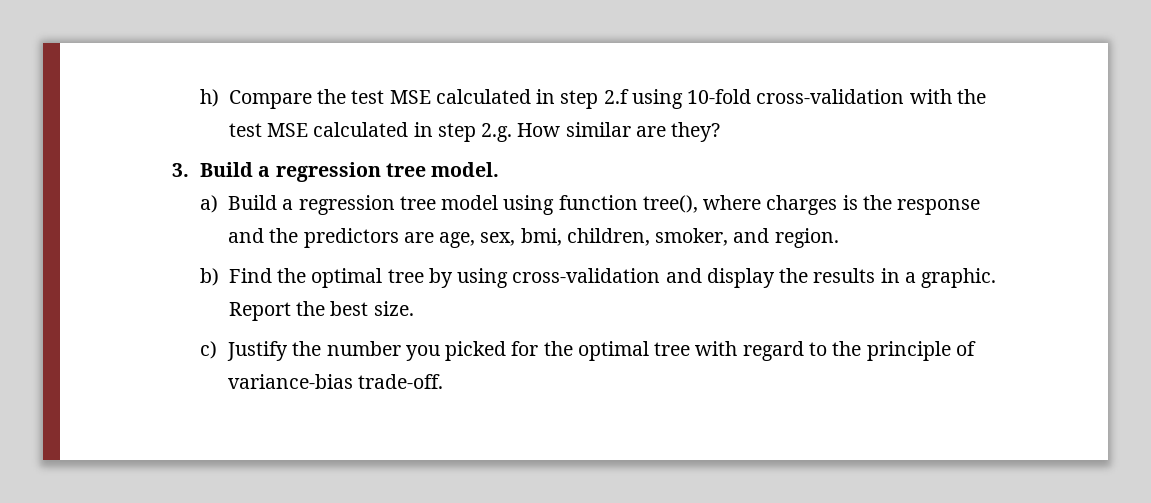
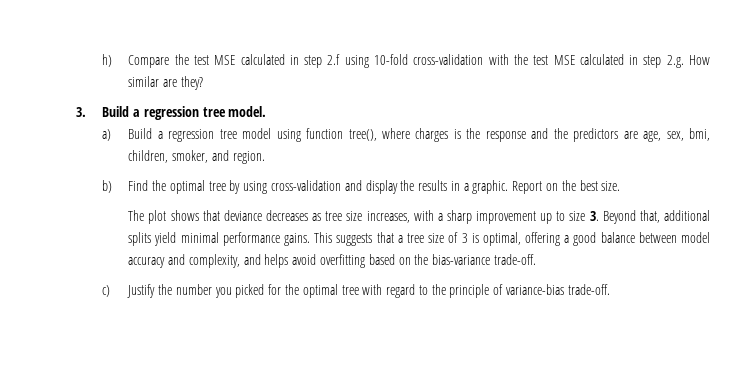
- Report the best size.
+ Report on the best size.
+ The plot shows that deviance decreases as tree size increases, with a sharp improvement up to size 3. Beyond that, additional splits yield minimal performance gains. This suggests that a tree size of 3 is optimal, offering a good balance between model accuracy and complexity, and helps avoid overfitting based on the bias-variance trade-off.

